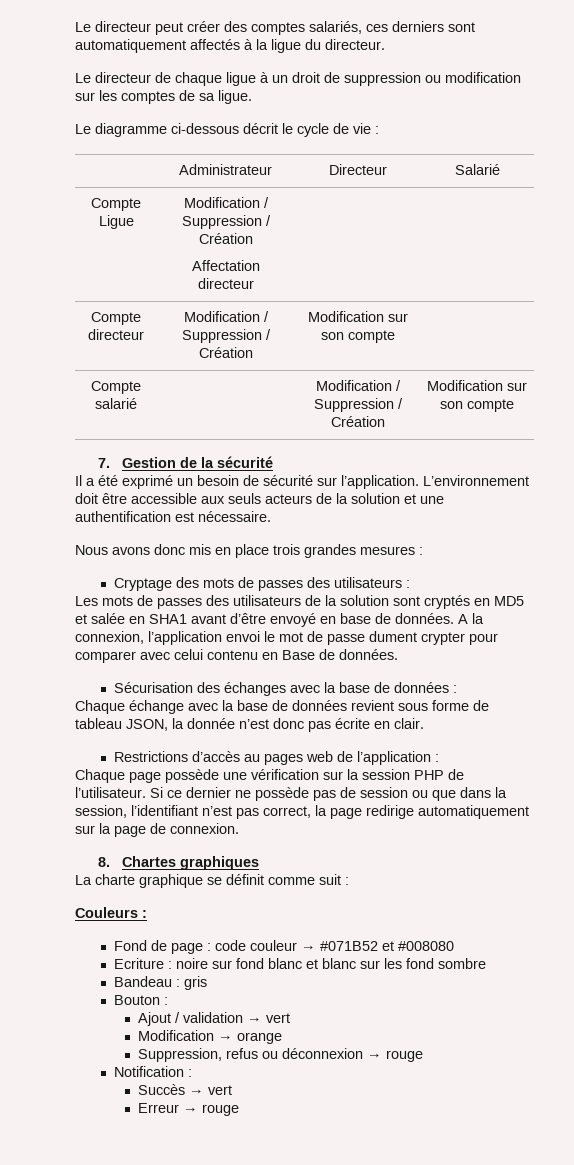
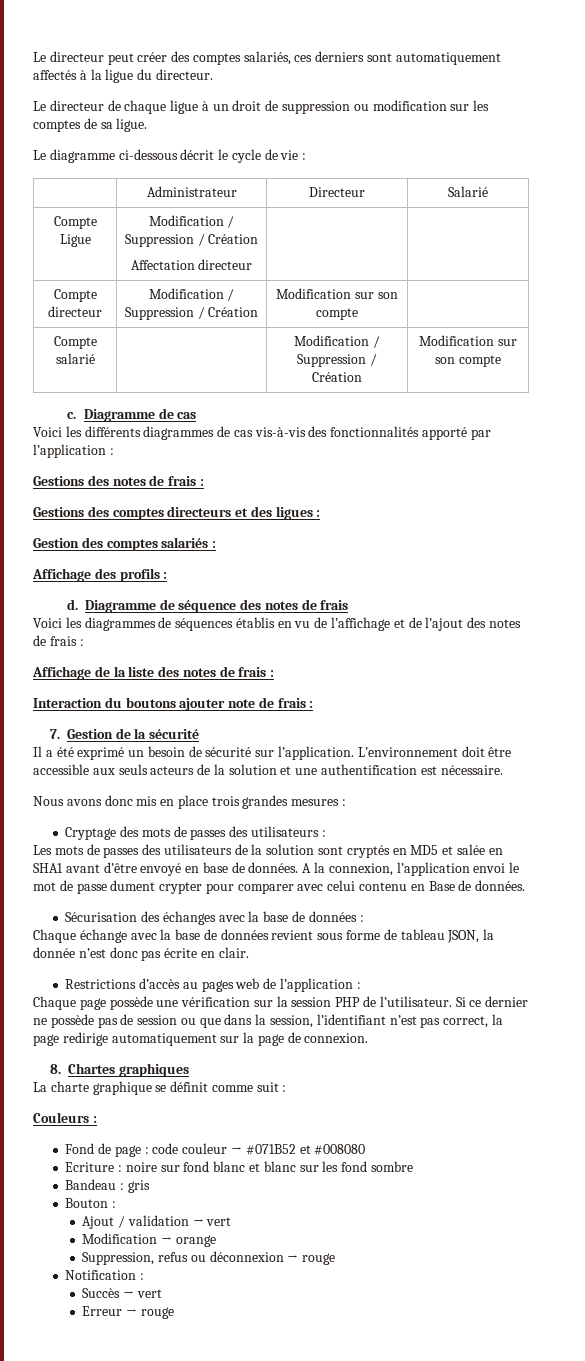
+ c. Diagramme de cas
+ Voici les différents diagrammes de cas vis-à-vis des fonctionnalités apporté par l’application :
+ Gestions des notes de frais :
+ Gestions des comptes directeurs et des ligues :
+ Gestion des comptes salariés :
+ Affichage des profils :
+ d. Diagramme de séquence des notes de frais
+ Voici les diagrammes de séquences établis en vu de l’affichage et de l’ajout des notes de frais :
+ Affichage de la liste des notes de frais :
+ Interaction du boutons ajouter note de frais :

